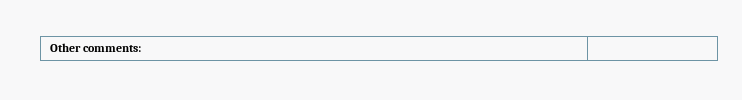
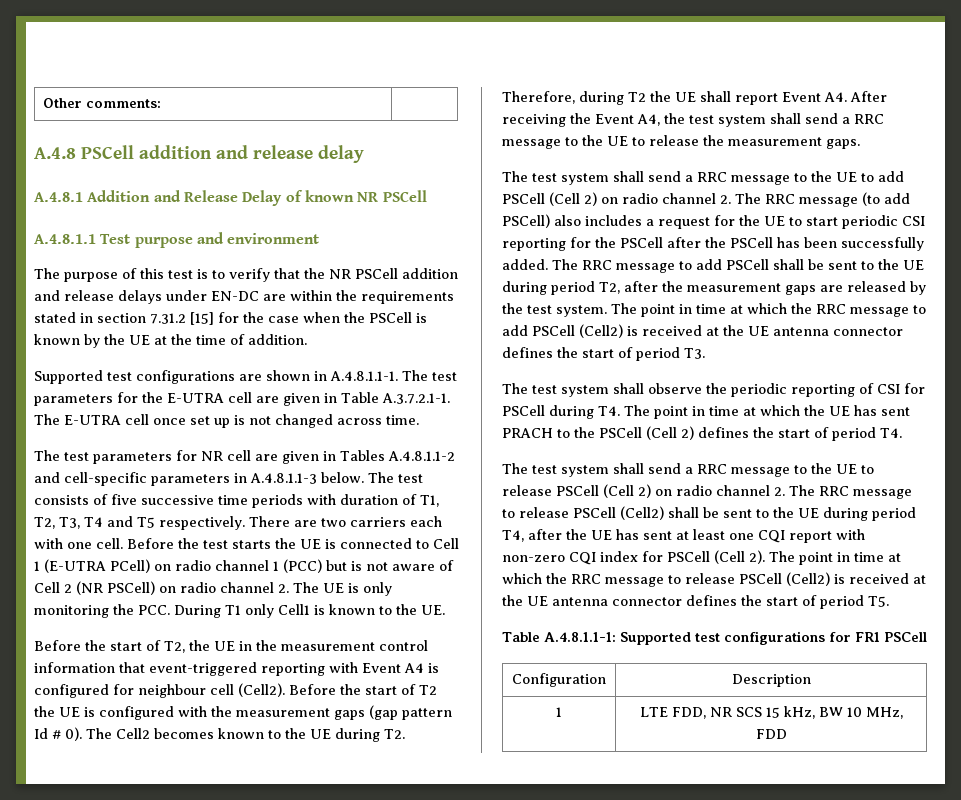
+ A.4.8 PSCell addition and release delay
+ A.4.8.1 Addition and Release Delay of known NR PSCell
+ A.4.8.1.1 Test purpose and environment
+ The purpose of this test is to verify that the NR PSCell addition and release delays under EN-DC are within the requirements stated in section 7.31.2 [15] for the case when the PSCell is known by the UE at the time of addition.
+ Supported test configurations are shown in A.4.8.1.1-1. The test parameters for the E-UTRA cell are given in Table A.3.7.2.1-1. The E-UTRA cell once set up is not changed across time.
+ The test parameters for NR cell are given in Tables A.4.8.1.1-2 and cell-specific parameters in A.4.8.1.1-3 below. The test consists of five successive time periods with duration of T1, T2, T3, T4 and T5 respectively. There are two carriers each with one cell. Before the test starts the UE is connected to Cell 1 (E-UTRA PCell) on radio channel 1 (PCC) but is not aware of Cell 2 (NR PSCell) on radio channel 2. The UE is only monitoring the PCC. During T1 only Cell1 is known to the UE.
+ Before the start of T2, the UE in the measurement control information that event-triggered reporting with Event A4 is configured for neighbour cell (Cell2). Before the start of T2 the UE is configured with the measurement gaps (gap pattern Id # 0). The Cell2 becomes known to the UE during T2. Therefore, during T2 the UE shall report Event A4. After receiving the Event A4, the test system shall send a RRC message to the UE to release the measurement gaps.
+ The test system shall send a RRC message to the UE to add PSCell (Cell 2) on radio channel 2. The RRC message (to add PSCell) also includes a request for the UE to start periodic CSI reporting for the PSCell after the PSCell has been successfully added. The RRC message to add PSCell shall be sent to the UE during period T2, after the measurement gaps are released by the test system. The point in time at which the RRC message to add PSCell (Cell2) is received at the UE antenna connector defines the start of period T3.
+ The test system shall observe the periodic reporting of CSI for PSCell during T4. The point in time at which the UE has sent PRACH to the PSCell (Cell 2) defines the start of period T4.
+ The test system shall send a RRC message to the UE to release PSCell (Cell 2) on radio channel 2. The RRC message to release PSCell (Cell2) shall be sent to the UE during period T4, after the UE has sent at least one CQI report with non-zero CQI index for PSCell (Cell 2). The point in time at which the RRC message to release PSCell (Cell2) is received at the UE antenna connector defines the start of period T5.
+ Table A.4.8.1.1-1: Supported test configurations for FR1 PSCell
+ Configuration | Description
+ 1 | LTE FDD, NR SCS 15 kHz, BW 10 MHz, FDD

